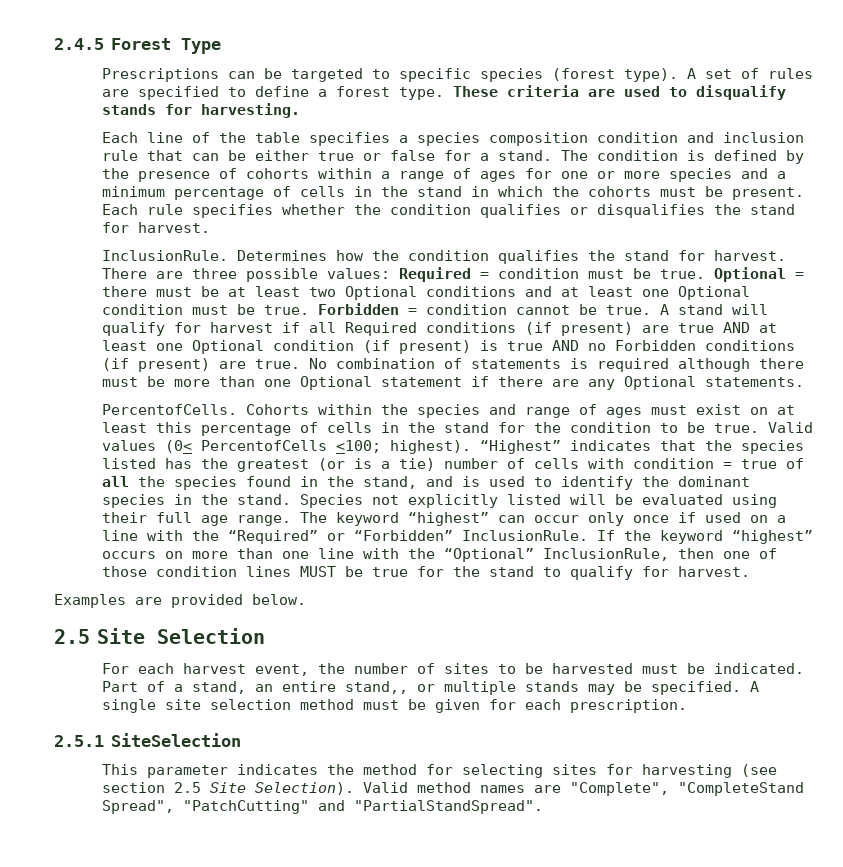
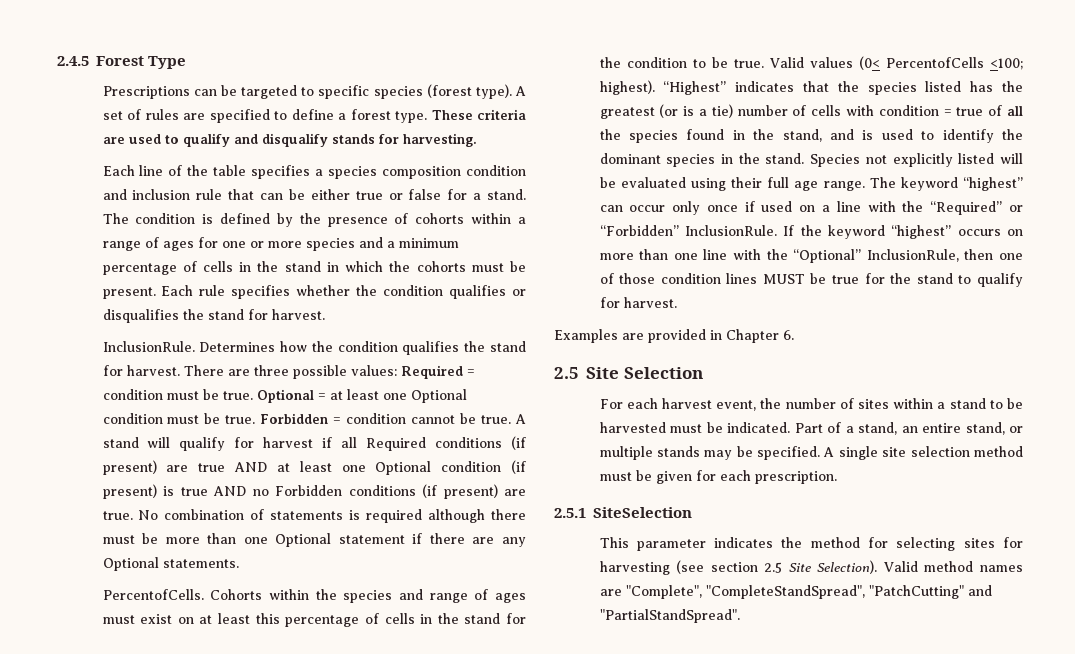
- These criteria are used to disqualify stands for harvesting.
+ These criteria are used to qualify and disqualify stands for harvesting.
- Optional = there must be at least two Optional conditions and at least one Optional condition must be true.
+ Optional = at least one Optional condition must be true.
- Examples are provided below.
+ Examples are provided in Chapter 6.
- For each harvest event, the number of sites to be harvested must be indicated.
+ For each harvest event, the number of sites within a stand to be harvested must be indicated.
- Part of a stand, an entire stand,, or multiple stands may be specified.
+ Part of a stand, an entire stand, or multiple stands may be specified.
- Valid method names are "Complete", "CompleteStand Spread", "PatchCutting" and "PartialStandSpread".
+ Valid method names are "Complete", "CompleteStandSpread", "PatchCutting" and "PartialStandSpread".

